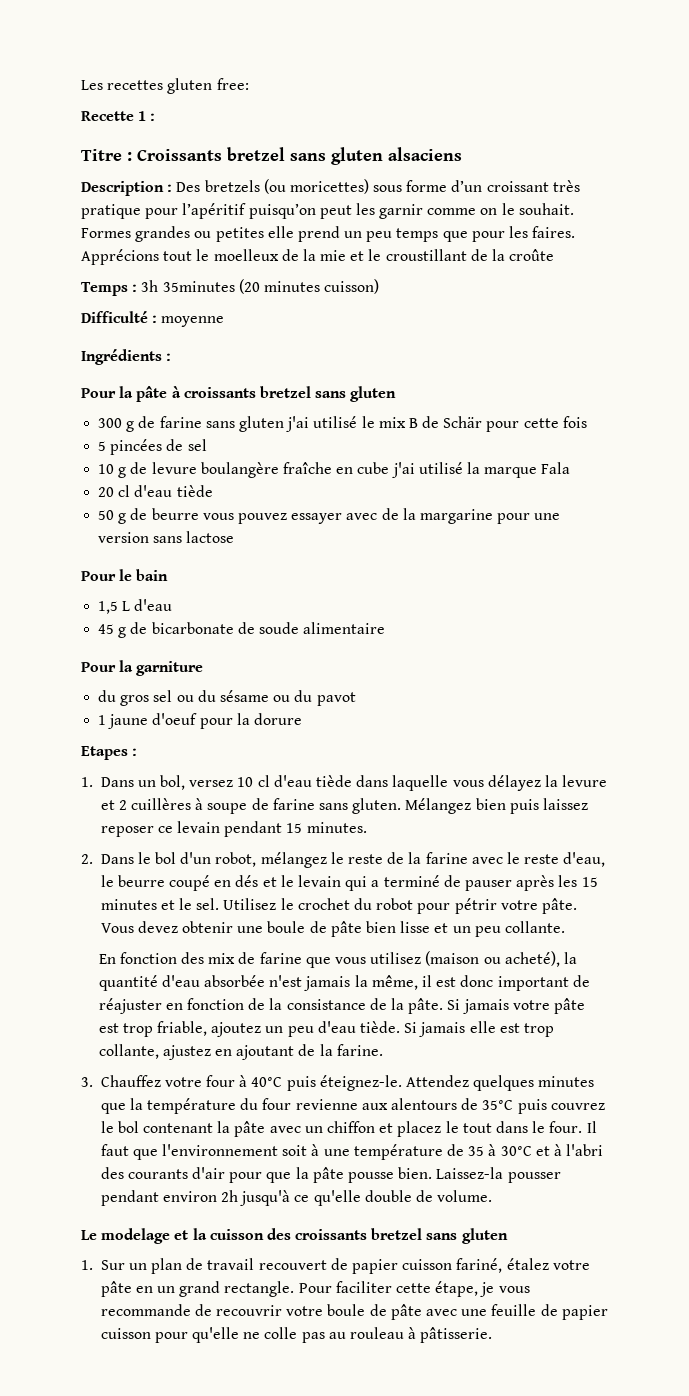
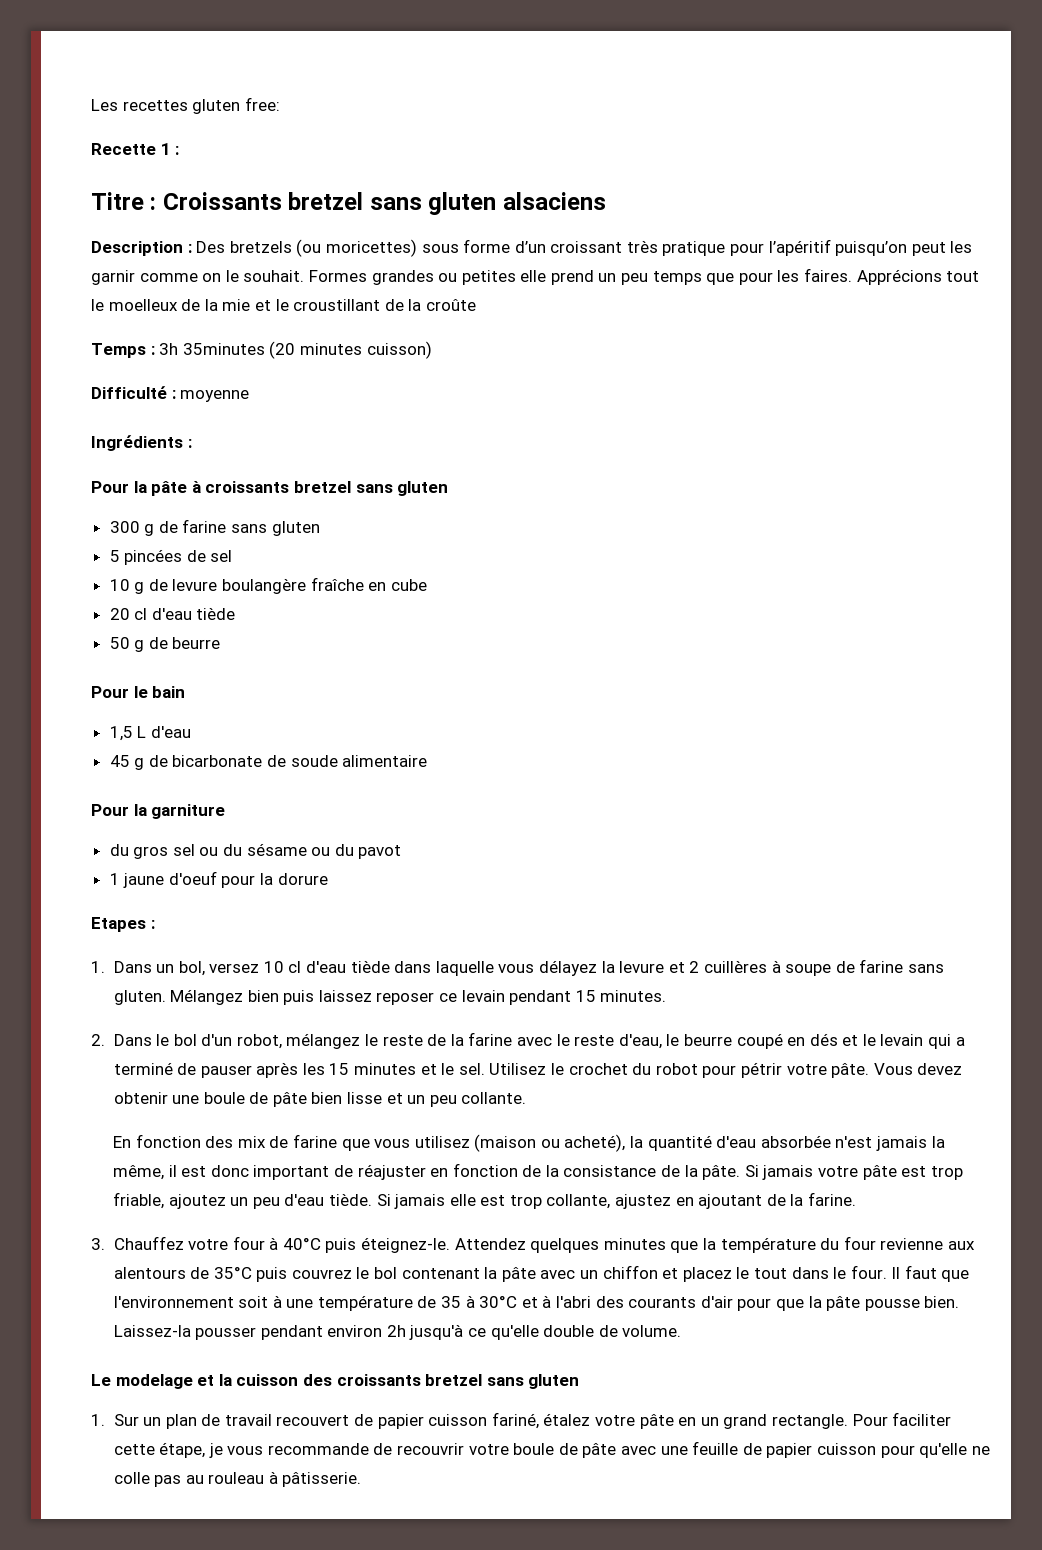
- 300 g de farine sans gluten j'ai utilisé le mix B de Schär pour cette fois
+ 300 g de farine sans gluten
- 10 g de levure boulangère fraîche en cube j'ai utilisé la marque Fala
+ 10 g de levure boulangère fraîche en cube
- 50 g de beurre vous pouvez essayer avec de la margarine pour une version sans lactose
+ 50 g de beurre

